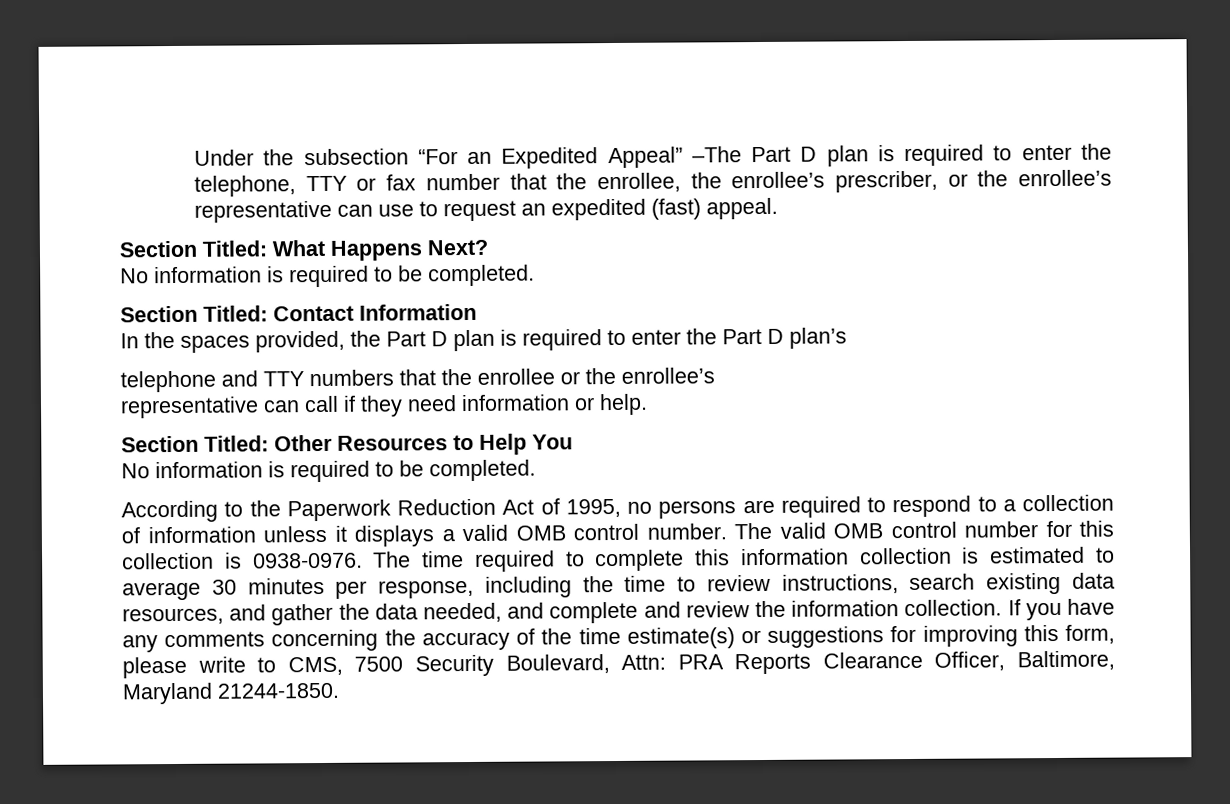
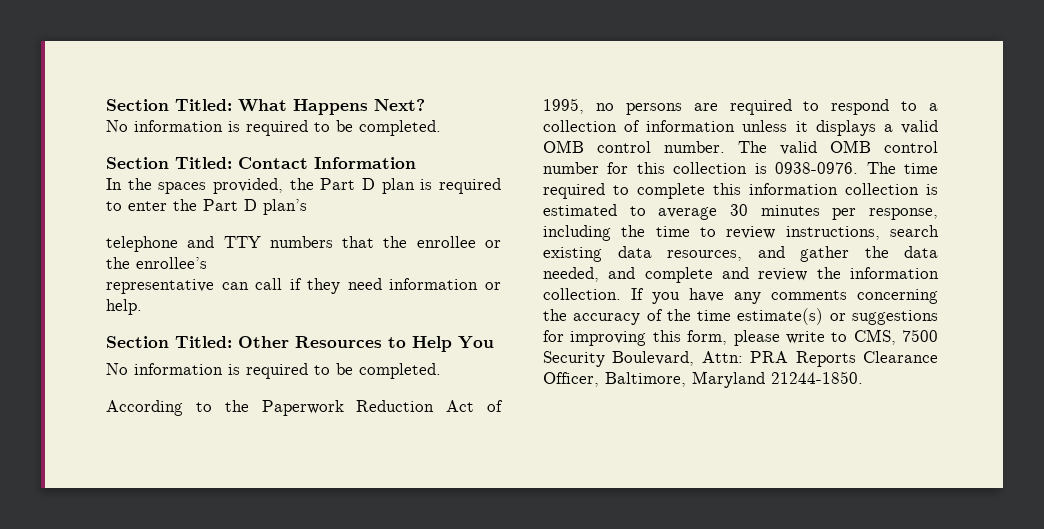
- Under the subsection “For an Expedited Appeal” –The Part D plan is required to enter the telephone, TTY or fax number that the enrollee, the enrollee’s prescriber, or the enrollee’s representative can use to request an expedited (fast) appeal.

